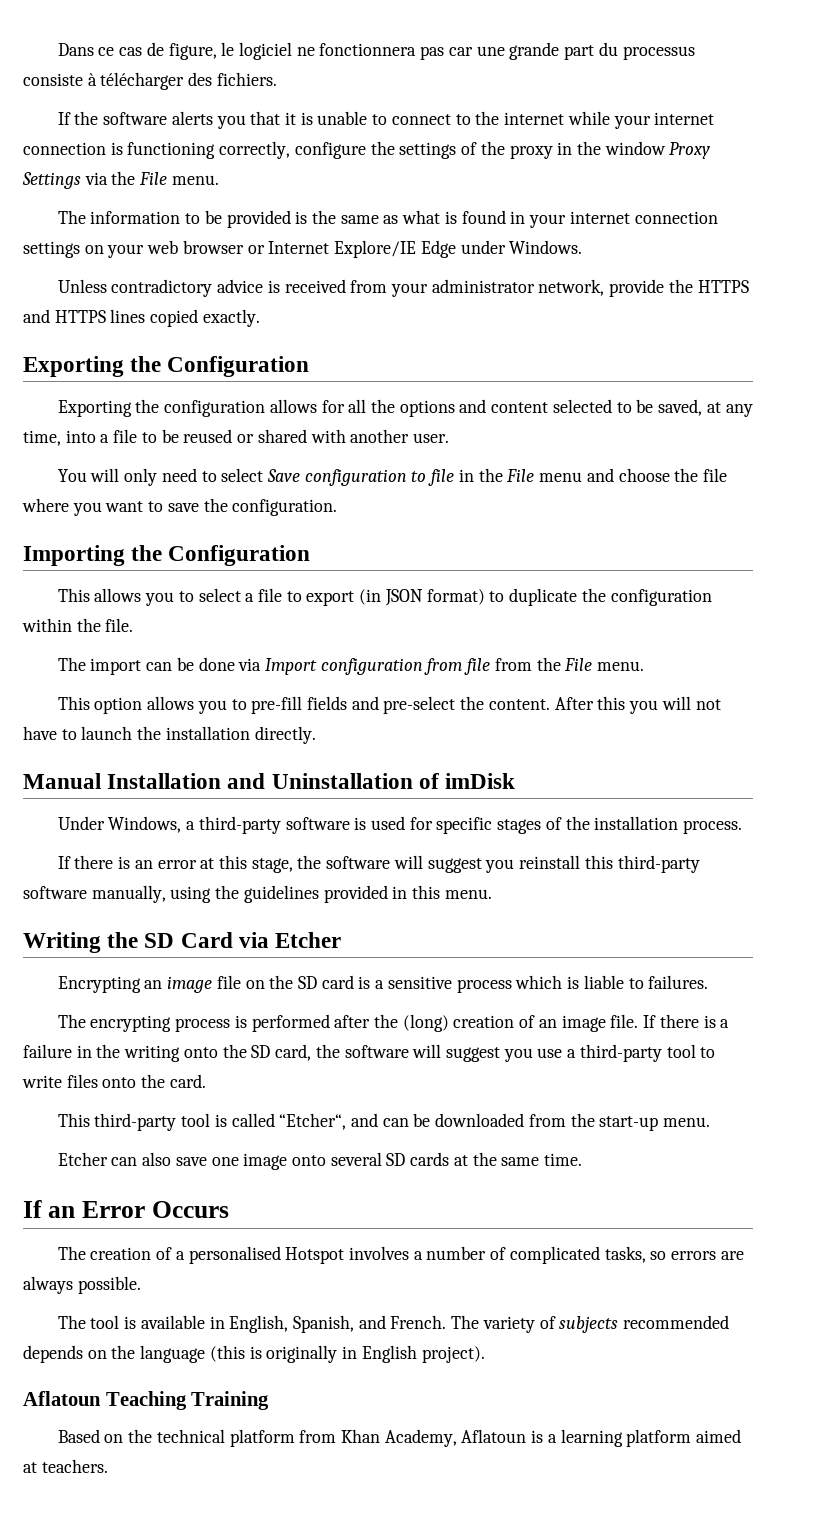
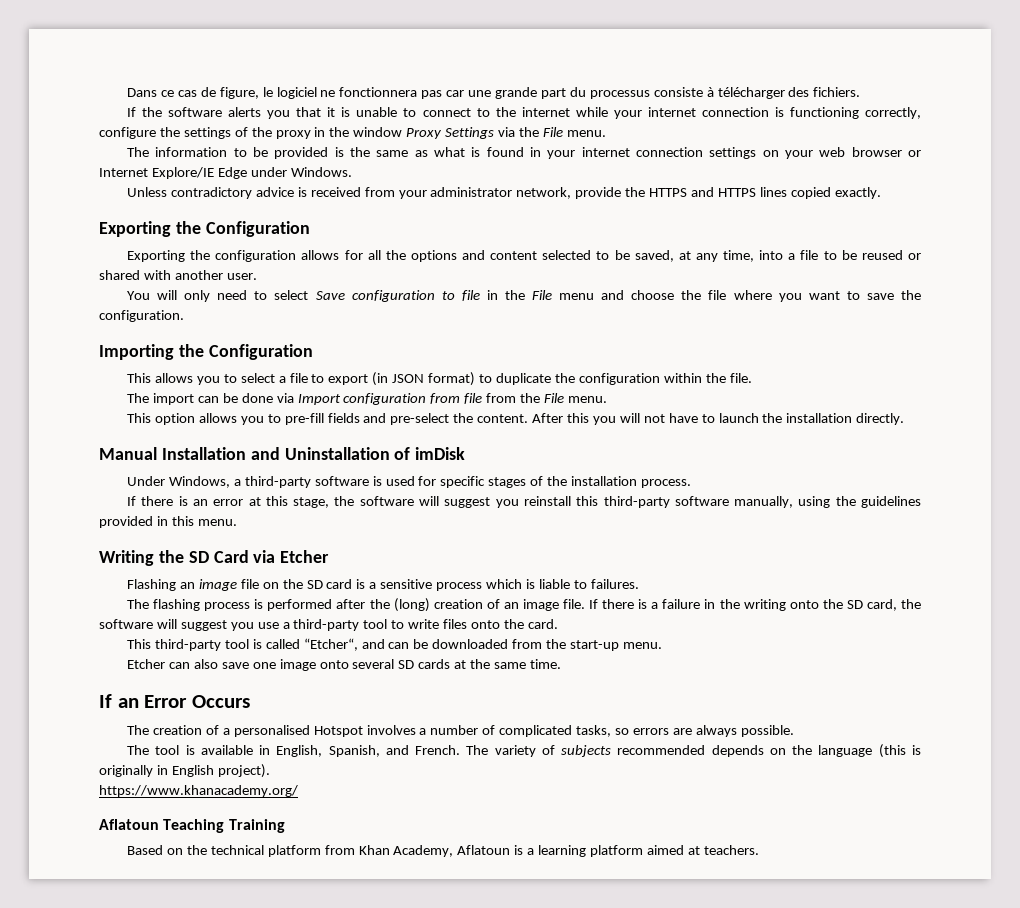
- Encrypting an image file on the SD card is a sensitive process which is liable to failures.
+ Flashing an image file on the SD card is a sensitive process which is liable to failures.
- The encrypting process is performed after the (long) creation of an image file.
+ The flashing process is performed after the (long) creation of an image file.
+ https://www.khanacademy.org/

